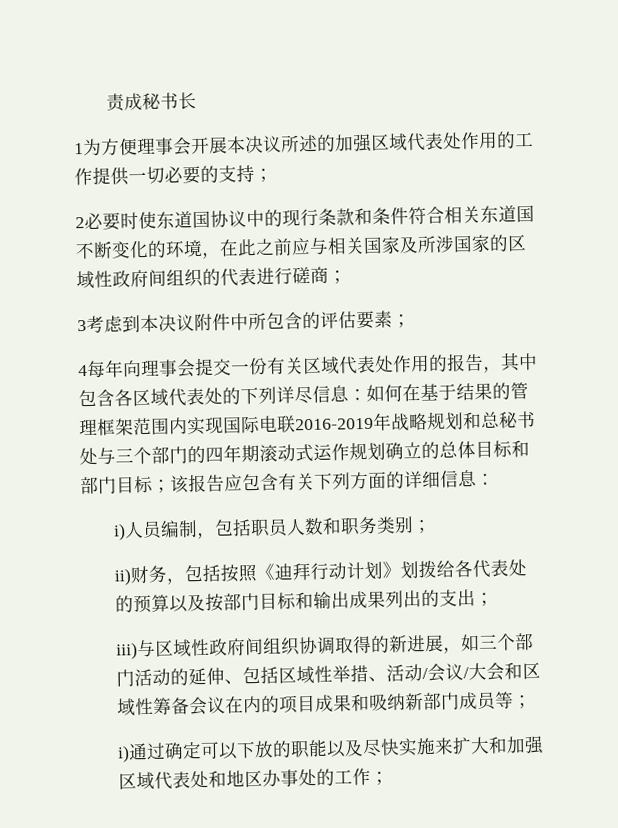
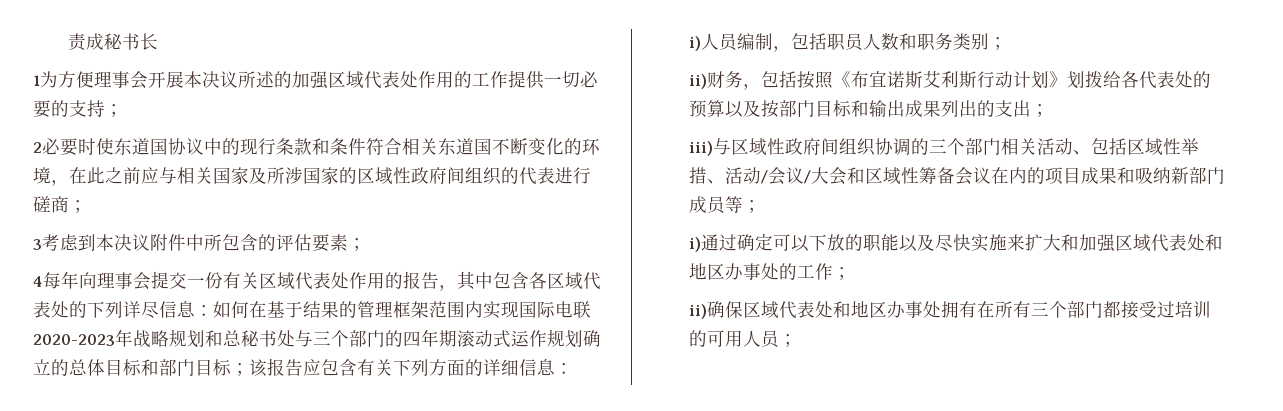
- 如何在基于结果的管理框架范围内实现国际电联2016-2019年战略规划和总秘书处与三个部门的四年期滚动式运作规划确立的总体目标和部门目标；
+ 如何在基于结果的管理框架范围内实现国际电联2020-2023年战略规划和总秘书处与三个部门的四年期滚动式运作规划确立的总体目标和部门目标；
- ii)财务，包括按照《迪拜行动计划》划拨给各代表处的预算以及按部门目标和输出成果列出的支出；
+ ii)财务，包括按照《布宜诺斯艾利斯行动计划》划拨给各代表处的预算以及按部门目标和输出成果列出的支出；
- iii)与区域性政府间组织协调取得的新进展，如三个部门活动的延伸、包括区域性举措、活动/会议/大会和区域性筹备会议在内的项目成果和吸纳新部门成员等；
+ iii)与区域性政府间组织协调的三个部门相关活动、包括区域性举措、活动/会议/大会和区域性筹备会议在内的项目成果和吸纳新部门成员等；
+ ii)确保区域代表处和地区办事处拥有在所有三个部门都接受过培训的可用人员；

